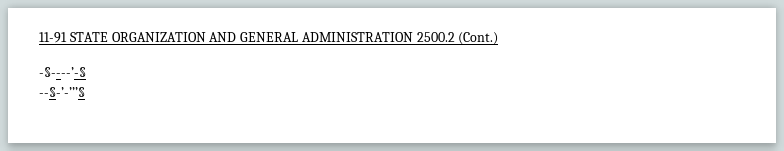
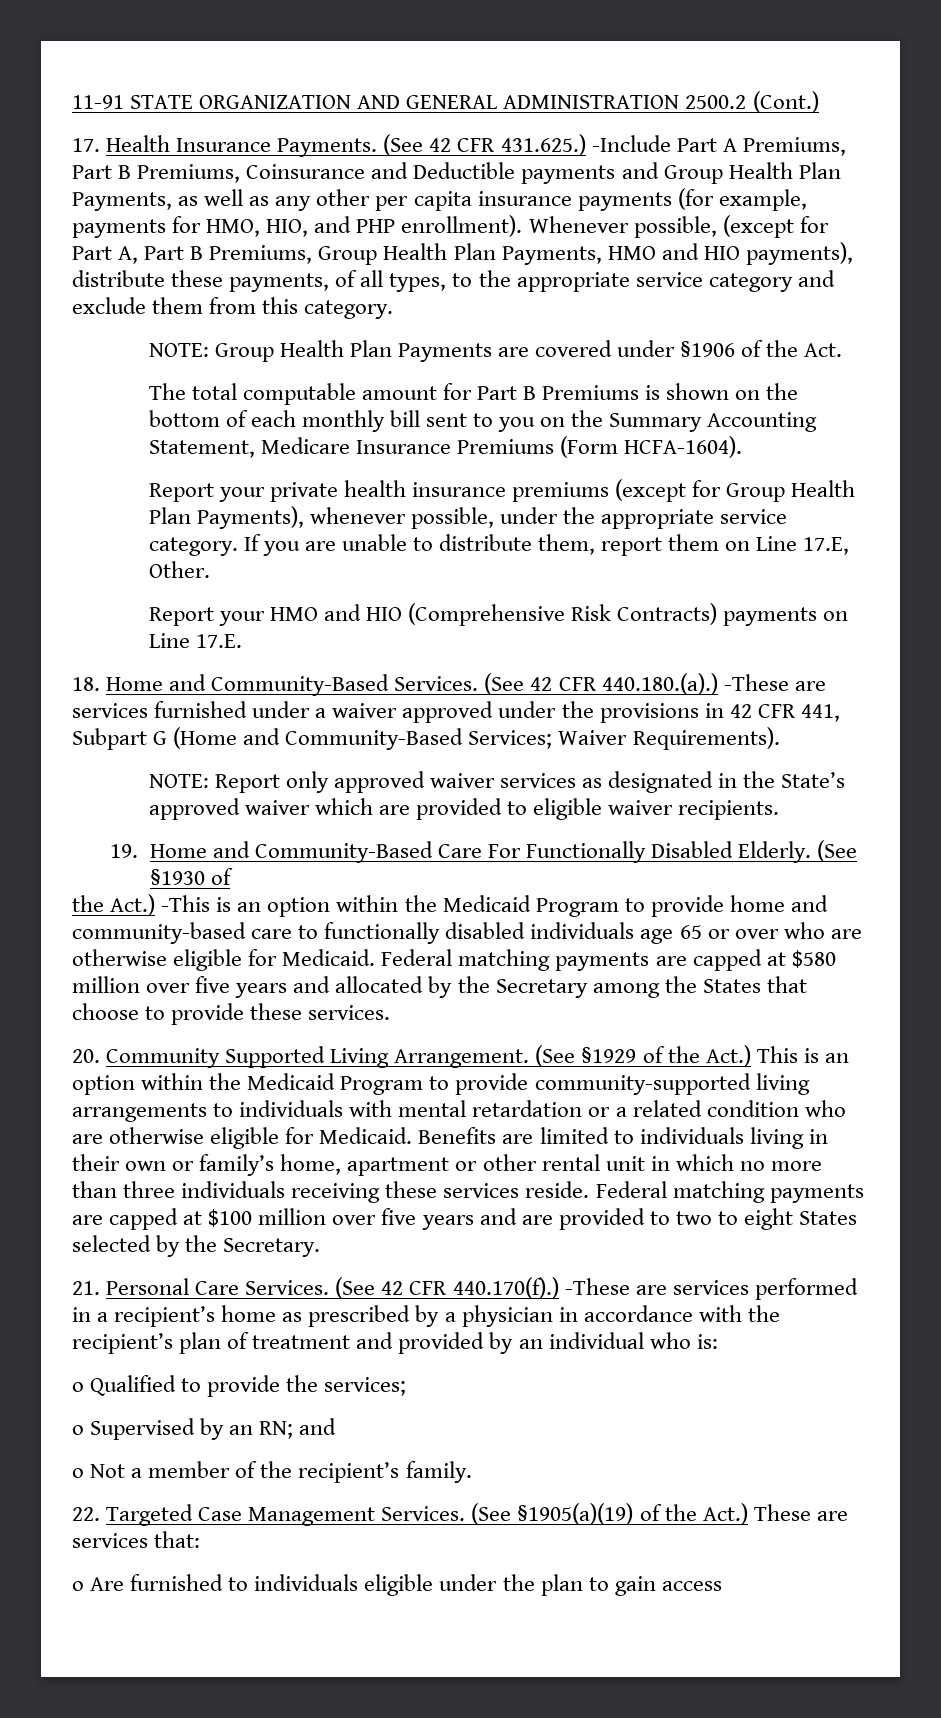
- -§----’-§
- --§-’-’’’§
+ 17. Health Insurance Payments. (See 42 CFR 431.625.) -Include Part A Premiums, Part B Premiums, Coinsurance and Deductible payments and Group Health Plan Payments, as well as any other per capita insurance payments (for example, payments for HMO, HIO, and PHP enrollment). Whenever possible, (except for Part A, Part B Premiums, Group Health Plan Payments, HMO and HIO payments), distribute these payments, of all types, to the appropriate service category and exclude them from this category.
+ NOTE: Group Health Plan Payments are covered under §1906 of the Act.
+ The total computable amount for Part B Premiums is shown on the bottom of each monthly bill sent to you on the Summary Accounting Statement, Medicare Insurance Premiums (Form HCFA-1604).
+ Report your private health insurance premiums (except for Group Health Plan Payments), whenever possible, under the appropriate service category. If you are unable to distribute them, report them on Line 17.E, Other.
+ Report your HMO and HIO (Comprehensive Risk Contracts) payments on Line 17.E.
+ 18. Home and Community-Based Services. (See 42 CFR 440.180.(a).) -These are services furnished under a waiver approved under the provisions in 42 CFR 441, Subpart G (Home and Community-Based Services; Waiver Requirements).
+ NOTE: Report only approved waiver services as designated in the State’s approved waiver which are provided to eligible waiver recipients.
+ 19. Home and Community-Based Care For Functionally Disabled Elderly. (See §1930 of
+ the Act.) -This is an option within the Medicaid Program to provide home and community-based care to functionally disabled individuals age 65 or over who are otherwise eligible for Medicaid. Federal matching payments are capped at $580 million over five years and allocated by the Secretary among the States that choose to provide these services.
+ 20. Community Supported Living Arrangement. (See §1929 of the Act.) This is an option within the Medicaid Program to provide community-supported living arrangements to individuals with mental retardation or a related condition who are otherwise eligible for Medicaid. Benefits are limited to individuals living in their own or family’s home, apartment or other rental unit in which no more than three individuals receiving these services reside. Federal matching payments are capped at $100 million over five years and are provided to two to eight States selected by the Secretary.
+ 21. Personal Care Services. (See 42 CFR 440.170(f).) -These are services performed in a recipient’s home as prescribed by a physician in accordance with the recipient’s plan of treatment and provided by an individual who is:
+ o Qualified to provide the services;
+ o Supervised by an RN; and
+ o Not a member of the recipient’s family.
+ 22. Targeted Case Management Services. (See §1905(a)(19) of the Act.) These are services that:
+ o Are furnished to individuals eligible under the plan to gain access

